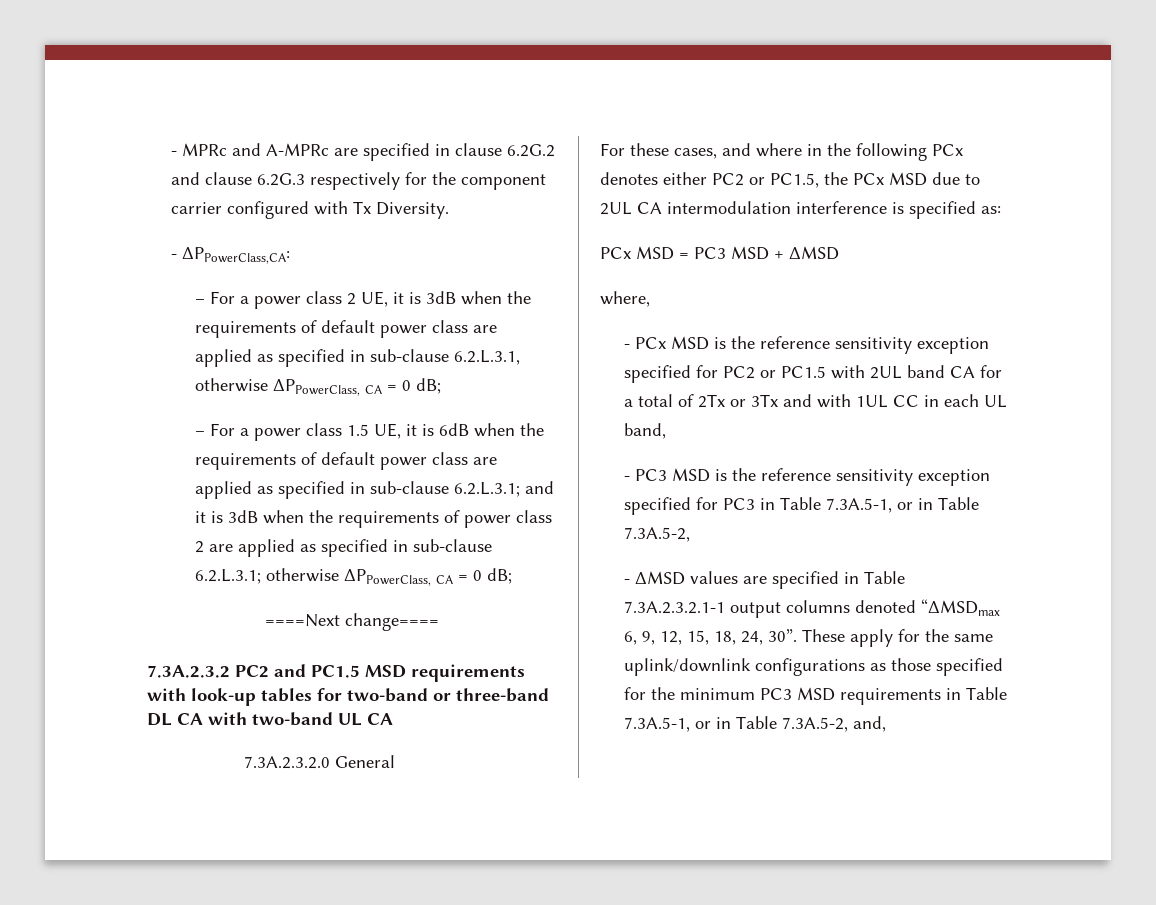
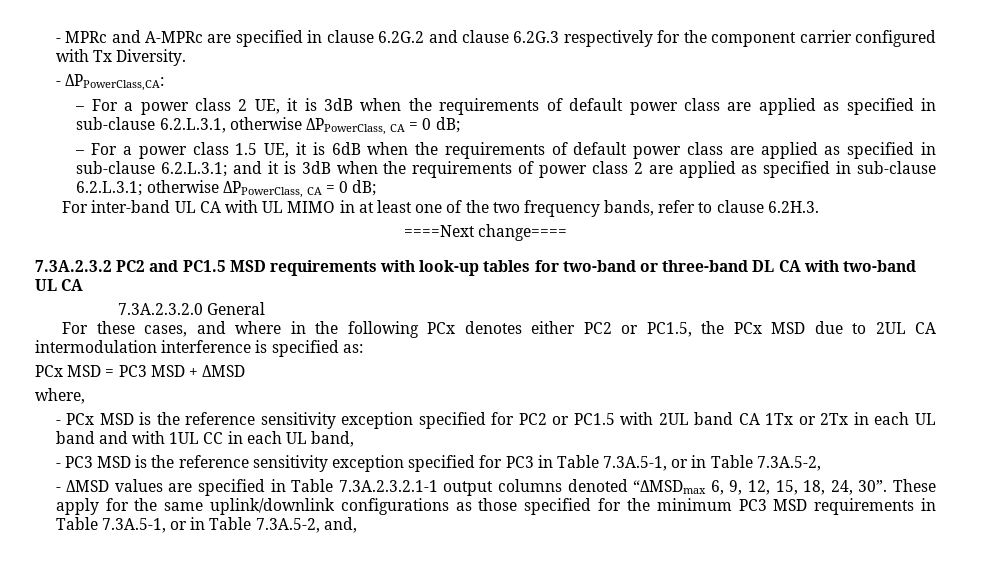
+ For inter-band UL CA with UL MIMO in at least one of the two frequency bands, refer to clause 6.2H.3.
- - PCx MSD is the reference sensitivity exception specified for PC2 or PC1.5 with 2UL band CA for a total of 2Tx or 3Tx and with 1UL CC in each UL band,
+ - PCx MSD is the reference sensitivity exception specified for PC2 or PC1.5 with 2UL band CA 1Tx or 2Tx in each UL band and with 1UL CC in each UL band,

